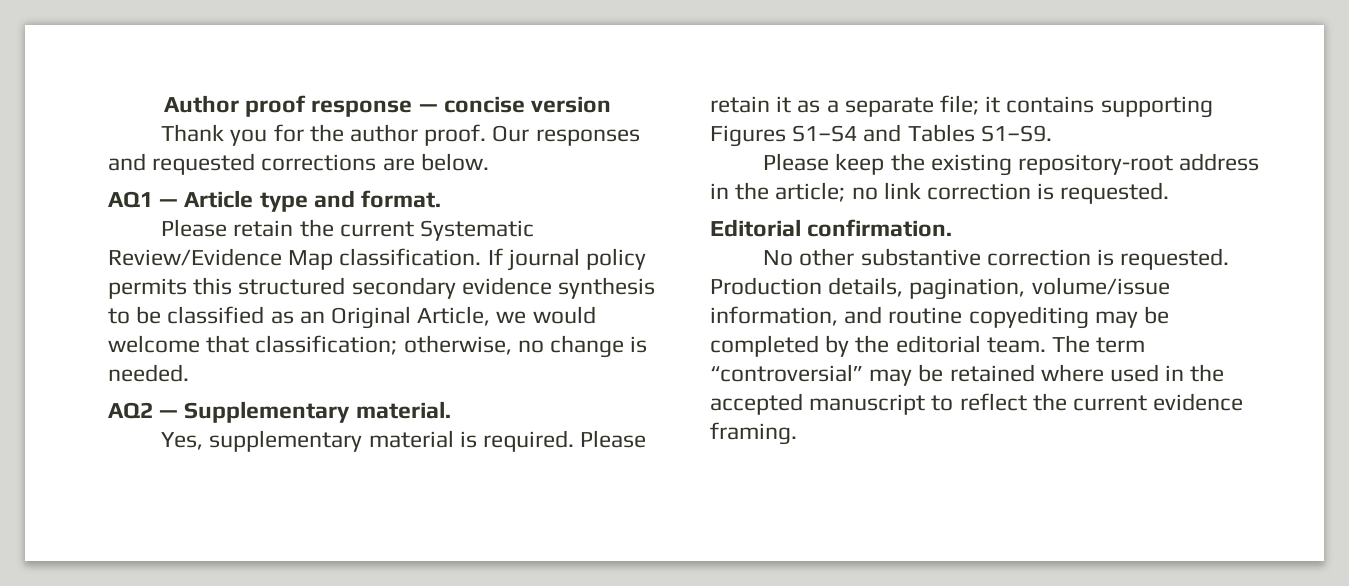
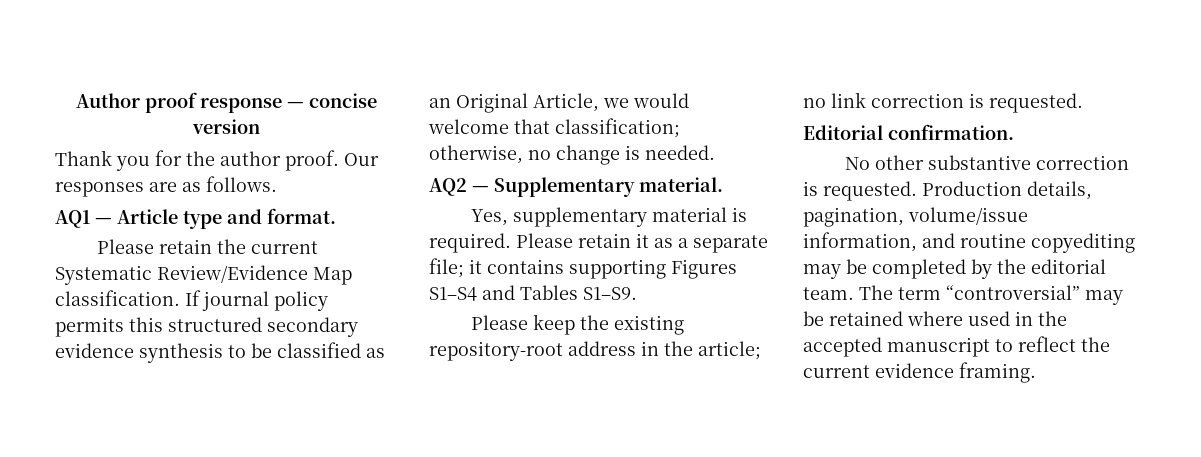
- Our responses and requested corrections are below.
+ Our responses are as follows.

